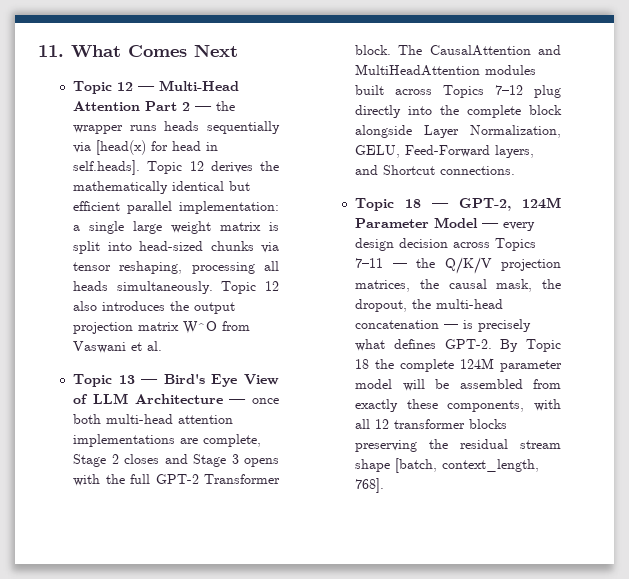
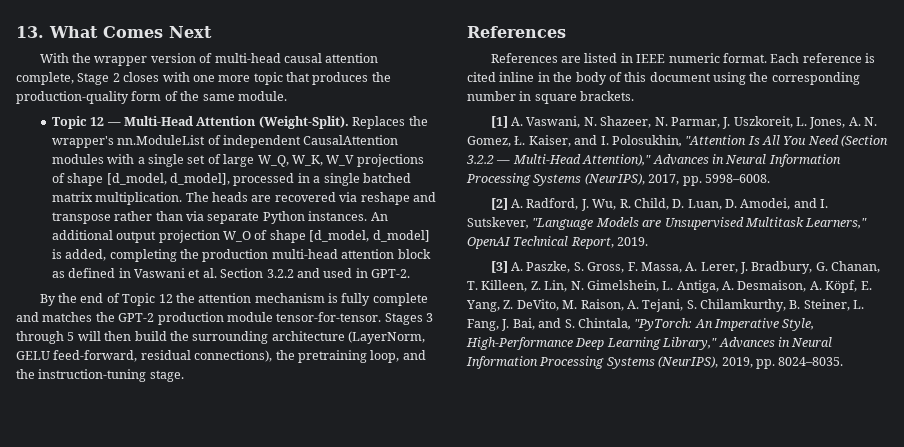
- 11. What Comes Next
+ 13. What Comes Next
+ With the wrapper version of multi-head causal attention complete, Stage 2 closes with one more topic that produces the production-quality form of the same module.
- Topic 12 — Multi-Head Attention Part 2 — the wrapper runs heads sequentially via [head(x) for head in self.heads]. Topic 12 derives the mathematically identical but efficient parallel implementation: a single large weight matrix is split into head-sized chunks via tensor reshaping, processing all heads simultaneously. Topic 12 also introduces the output projection matrix W^O from Vaswani et al.
- Topic 13 — Bird's Eye View of LLM Architecture — once both multi-head attention implementations are complete, Stage 2 closes and Stage 3 opens with the full GPT-2 Transformer block. The CausalAttention and MultiHeadAttention modules built across Topics 7–12 plug directly into the complete block alongside Layer Normalization, GELU, Feed-Forward layers, and Shortcut connections.
- Topic 18 — GPT-2, 124M Parameter Model — every design decision across Topics 7–11 — the Q/K/V projection matrices, the causal mask, the dropout, the multi-head concatenation — is precisely what defines GPT-2. By Topic 18 the complete 124M parameter model will be assembled from exactly these components, with all 12 transformer blocks preserving the residual stream shape [batch, context_length, 768].
+ Topic 12 — Multi-Head Attention (Weight-Split). Replaces the wrapper's nn.ModuleList of independent CausalAttention modules with a single set of large W_Q, W_K, W_V projections of shape [d_model, d_model], processed in a single batched matrix multiplication. The heads are recovered via reshape and transpose rather than via separate Python instances. An additional output projection W_O of shape [d_model, d_model] is added, completing the production multi-head attention block as defined in Vaswani et al. Section 3.2.2 and used in GPT-2.
+ By the end of Topic 12 the attention mechanism is fully complete and matches the GPT-2 production module tensor-for-tensor. Stages 3 through 5 will then build the surrounding architecture (LayerNorm, GELU feed-forward, residual connections), the pretraining loop, and the instruction-tuning stage.
+ References
+ References are listed in IEEE numeric format. Each reference is cited inline in the body of this document using the corresponding number in square brackets.
+ [1] A. Vaswani, N. Shazeer, N. Parmar, J. Uszkoreit, L. Jones, A. N. Gomez, Ł. Kaiser, and I. Polosukhin, "Attention Is All You Need (Section 3.2.2 — Multi-Head Attention)," Advances in Neural Information Processing Systems (NeurIPS), 2017, pp. 5998–6008.
+ [2] A. Radford, J. Wu, R. Child, D. Luan, D. Amodei, and I. Sutskever, "Language Models are Unsupervised Multitask Learners," OpenAI Technical Report, 2019.
+ [3] A. Paszke, S. Gross, F. Massa, A. Lerer, J. Bradbury, G. Chanan, T. Killeen, Z. Lin, N. Gimelshein, L. Antiga, A. Desmaison, A. Köpf, E. Yang, Z. DeVito, M. Raison, A. Tejani, S. Chilamkurthy, B. Steiner, L. Fang, J. Bai, and S. Chintala, "PyTorch: An Imperative Style, High-Performance Deep Learning Library," Advances in Neural Information Processing Systems (NeurIPS), 2019, pp. 8024–8035.

